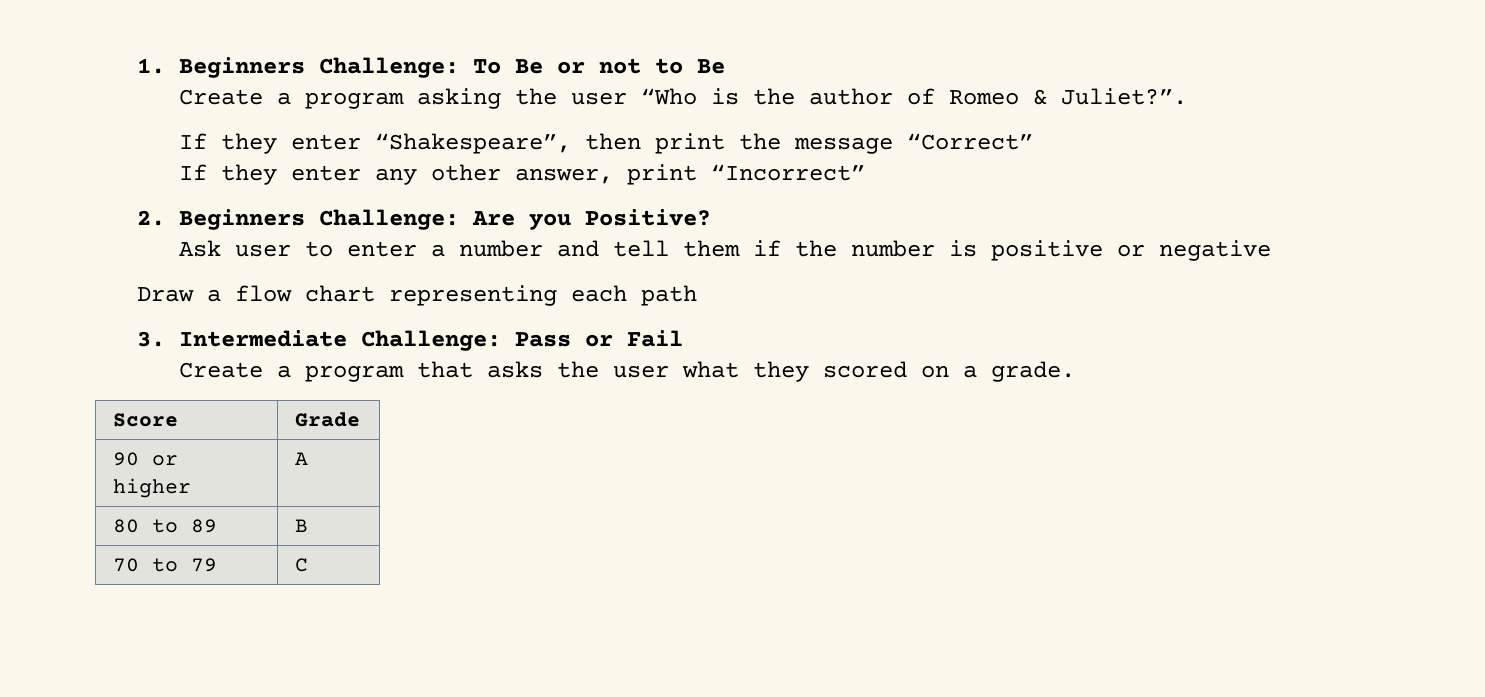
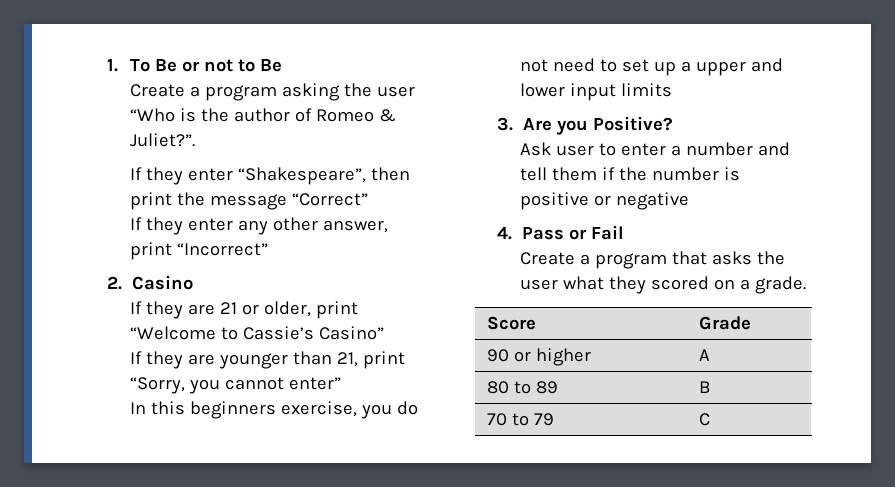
- 1. Beginners Challenge: To Be or not to Be
+ 1. To Be or not to Be
- 2. Beginners Challenge: Are you Positive?
+ 2. Casino
+ If they are 21 or older, print “Welcome to Cassie’s Casino”
+ If they are younger than 21, print “Sorry, you cannot enter”
+ In this beginners exercise, you do not need to set up a upper and lower input limits
+ 3. Are you Positive?
- Draw a flow chart representing each path
- 3. Intermediate Challenge: Pass or Fail
+ 4. Pass or Fail

